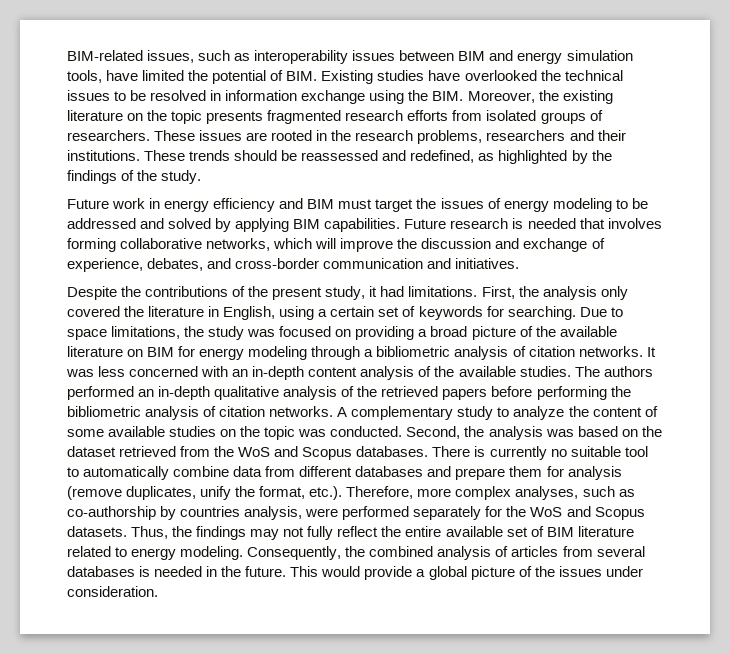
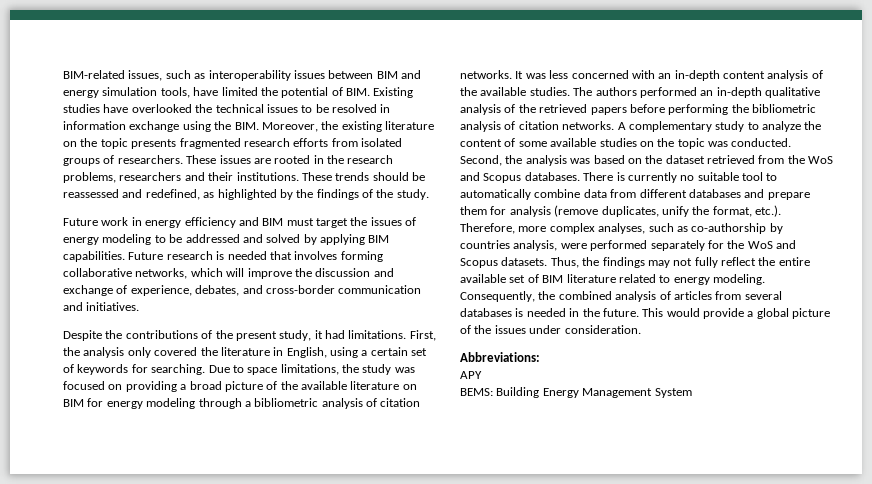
+ Abbreviations:
+ APY
+ BEMS: Building Energy Management System

